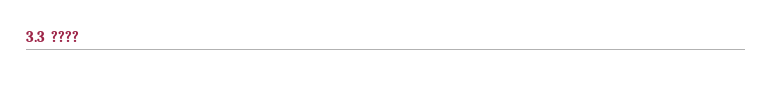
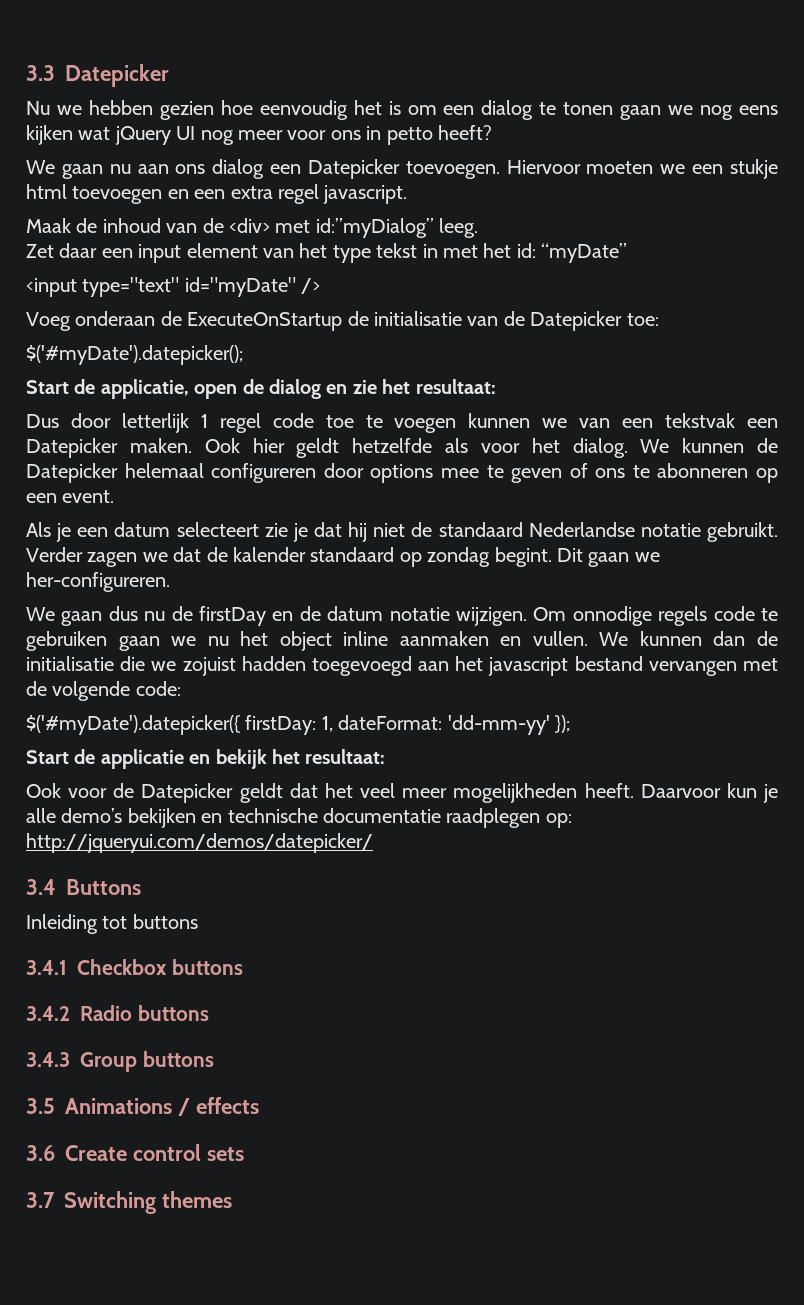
- 3.3 ????
+ 3.3 Datepicker
+ Nu we hebben gezien hoe eenvoudig het is om een dialog te tonen gaan we nog eens kijken wat jQuery UI nog meer voor ons in petto heeft?
+ We gaan nu aan ons dialog een Datepicker toevoegen. Hiervoor moeten we een stukje html toevoegen en een extra regel javascript.
+ Maak de inhoud van de <div> met id:”myDialog” leeg.
+ Zet daar een input element van het type tekst in met het id: “myDate”
+ <input type="text" id="myDate" />
+ Voeg onderaan de ExecuteOnStartup de initialisatie van de Datepicker toe:
+ $('#myDate').datepicker();
+ Start de applicatie, open de dialog en zie het resultaat:
+ Dus door letterlijk 1 regel code toe te voegen kunnen we van een tekstvak een Datepicker maken. Ook hier geldt hetzelfde als voor het dialog. We kunnen de Datepicker helemaal configureren door options mee te geven of ons te abonneren op een event.
+ Als je een datum selecteert zie je dat hij niet de standaard Nederlandse notatie gebruikt. Verder zagen we dat de kalender standaard op zondag begint. Dit gaan we her-configureren.
+ We gaan dus nu de firstDay en de datum notatie wijzigen. Om onnodige regels code te gebruiken gaan we nu het object inline aanmaken en vullen. We kunnen dan de initialisatie die we zojuist hadden toegevoegd aan het javascript bestand vervangen met de volgende code:
+ $('#myDate').datepicker({ firstDay: 1, dateFormat: 'dd-mm-yy' });
+ Start de applicatie en bekijk het resultaat:
+ Ook voor de Datepicker geldt dat het veel meer mogelijkheden heeft. Daarvoor kun je alle demo’s bekijken en technische documentatie raadplegen op: http://jqueryui.com/demos/datepicker/
+ 3.4 Buttons
+ Inleiding tot buttons
+ 3.4.1 Checkbox buttons
+ 3.4.2 Radio buttons
+ 3.4.3 Group buttons
+ 3.5 Animations / effects
+ 3.6 Create control sets
+ 3.7 Switching themes

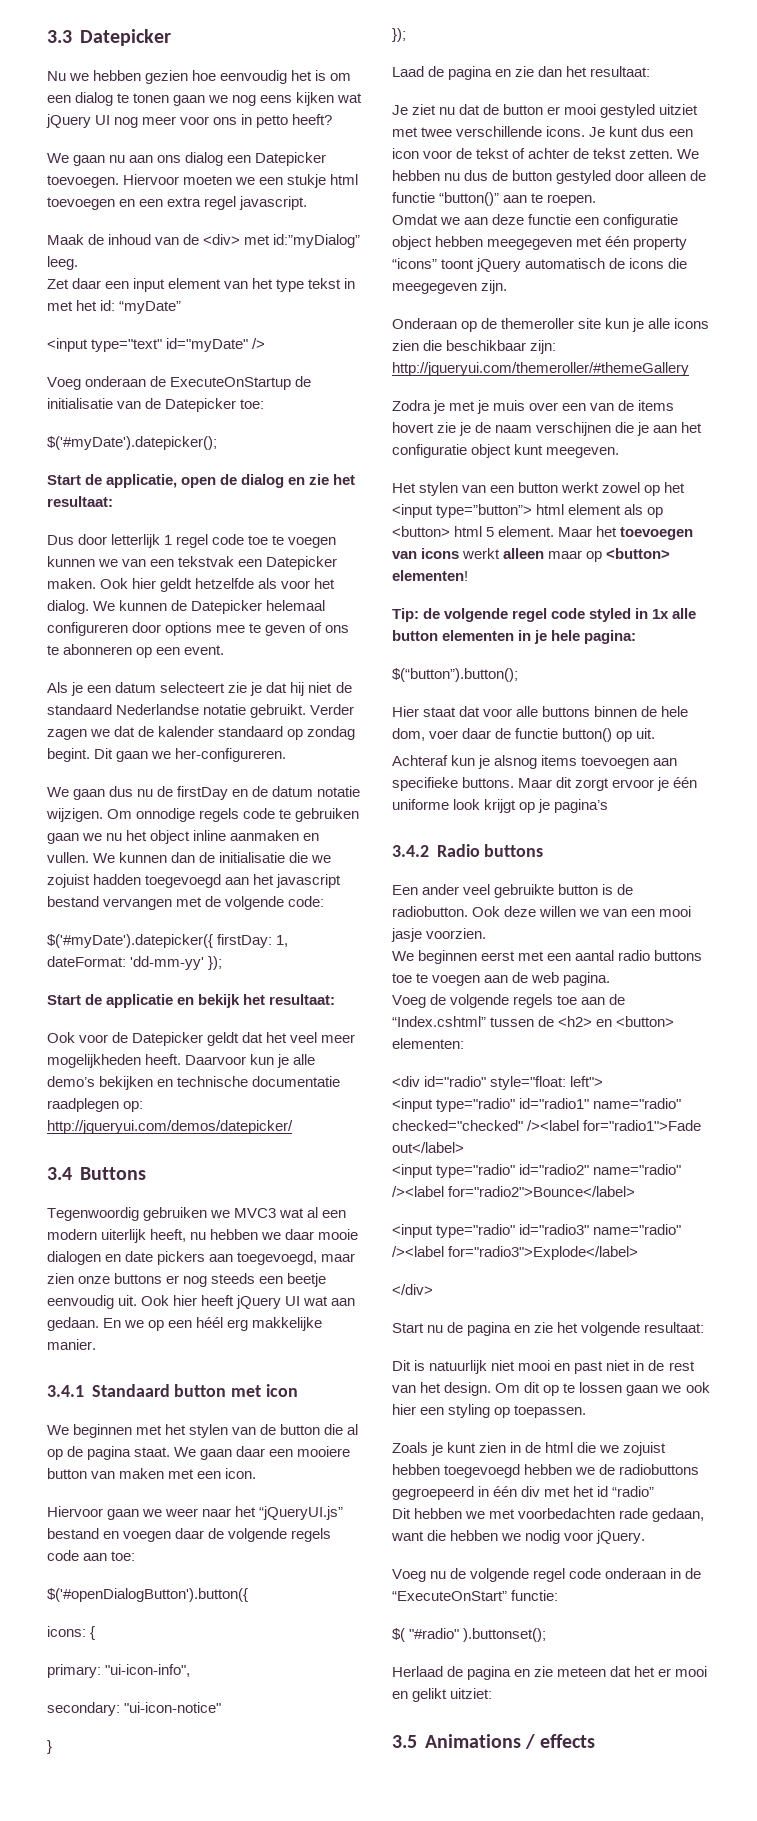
- Inleiding tot buttons
- 3.4.1 Checkbox buttons
+ Tegenwoordig gebruiken we MVC3 wat al een modern uiterlijk heeft, nu hebben we daar mooie dialogen en date pickers aan toegevoegd, maar zien onze buttons er nog steeds een beetje eenvoudig uit. Ook hier heeft jQuery UI wat aan gedaan. En we op een héél erg makkelijke manier.
+ 3.4.1 Standaard button met icon
+ We beginnen met het stylen van de button die al op de pagina staat. We gaan daar een mooiere button van maken met een icon.
+ Hiervoor gaan we weer naar het “jQueryUI.js” bestand en voegen daar de volgende regels code aan toe:
+ $('#openDialogButton').button({
+ icons: {
+ primary: "ui-icon-info",
+ secondary: "ui-icon-notice"
+ }
+ });
+ Laad de pagina en zie dan het resultaat:
+ Je ziet nu dat de button er mooi gestyled uitziet met twee verschillende icons. Je kunt dus een icon voor de tekst of achter de tekst zetten. We hebben nu dus de button gestyled door alleen de functie “button()” aan te roepen.
+ Omdat we aan deze functie een configuratie object hebben meegegeven met één property “icons” toont jQuery automatisch de icons die meegegeven zijn.
+ Onderaan op de themeroller site kun je alle icons zien die beschikbaar zijn: http://jqueryui.com/themeroller/#themeGallery
+ Zodra je met je muis over een van de items hovert zie je de naam verschijnen die je aan het configuratie object kunt meegeven.
+ Het stylen van een button werkt zowel op het <input type=”button”> html element als op <button> html 5 element. Maar het toevoegen van icons werkt alleen maar op <button> elementen!
+ Tip: de volgende regel code styled in 1x alle button elementen in je hele pagina:
+ $(“button”).button();
+ Hier staat dat voor alle buttons binnen de hele dom, voer daar de functie button() op uit.
+ Achteraf kun je alsnog items toevoegen aan specifieke buttons. Maar dit zorgt ervoor je één uniforme look krijgt op je pagina’s
  3.4.2 Radio buttons
- 3.4.3 Group buttons
+ Een ander veel gebruikte button is de radiobutton. Ook deze willen we van een mooi jasje voorzien.
+ We beginnen eerst met een aantal radio buttons toe te voegen aan de web pagina.
+ Voeg de volgende regels toe aan de “Index.cshtml” tussen de <h2> en <button> elementen:
+ <div id="radio" style="float: left">
+ <input type="radio" id="radio1" name="radio" checked="checked" /><label for="radio1">Fade out</label>
+ <input type="radio" id="radio2" name="radio" /><label for="radio2">Bounce</label>
+ <input type="radio" id="radio3" name="radio" /><label for="radio3">Explode</label>
+ </div>
+ Start nu de pagina en zie het volgende resultaat:
+ Dit is natuurlijk niet mooi en past niet in de rest van het design. Om dit op te lossen gaan we ook hier een styling op toepassen.
+ Zoals je kunt zien in de html die we zojuist hebben toegevoegd hebben we de radiobuttons gegroepeerd in één div met het id “radio”
+ Dit hebben we met voorbedachten rade gedaan, want die hebben we nodig voor jQuery.
+ Voeg nu de volgende regel code onderaan in de “ExecuteOnStart” functie:
+ $( "#radio" ).buttonset();
+ Herlaad de pagina en zie meteen dat het er mooi en gelikt uitziet:
  3.5 Animations / effects
- 3.6 Create control sets
- 3.7 Switching themes

